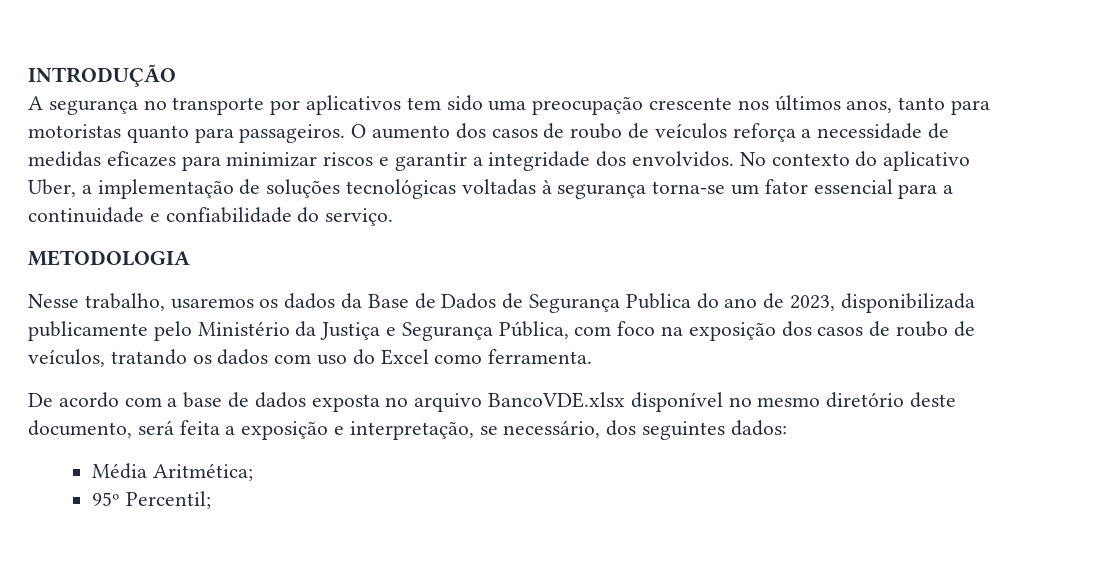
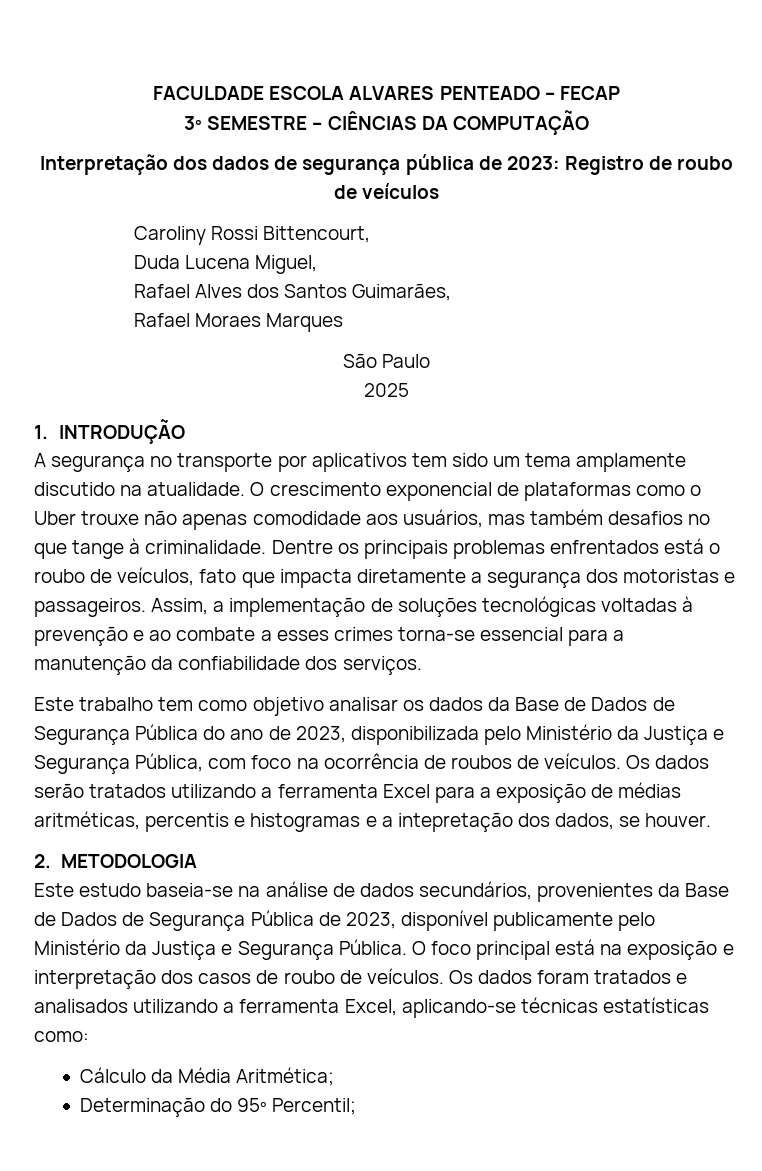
- INTRODUÇÃO
+ FACULDADE ESCOLA ALVARES PENTEADO – FECAP
+ 3º SEMESTRE – CIÊNCIAS DA COMPUTAÇÃO
+ Interpretação dos dados de segurança pública de 2023: Registro de roubo de veículos
+ Caroliny Rossi Bittencourt,
+ Duda Lucena Miguel,
+ Rafael Alves dos Santos Guimarães,
+ Rafael Moraes Marques
+ São Paulo
+ 2025
+ 1. INTRODUÇÃO
- A segurança no transporte por aplicativos tem sido uma preocupação crescente nos últimos anos, tanto para motoristas quanto para passageiros. O aumento dos casos de roubo de veículos reforça a necessidade de medidas eficazes para minimizar riscos e garantir a integridade dos envolvidos. No contexto do aplicativo Uber, a implementação de soluções tecnológicas voltadas à segurança torna-se um fator essencial para a continuidade e confiabilidade do serviço.
- METODOLOGIA
- Nesse trabalho, usaremos os dados da Base de Dados de Segurança Publica do ano de 2023, disponibilizada publicamente pelo Ministério da Justiça e Segurança Pública, com foco na exposição dos casos de roubo de veículos, tratando os dados com uso do Excel como ferramenta.
- De acordo com a base de dados exposta no arquivo BancoVDE.xlsx disponível no mesmo diretório deste documento, será feita a exposição e interpretação, se necessário, dos seguintes dados:
- Média Aritmética;
+ A segurança no transporte por aplicativos tem sido um tema amplamente discutido na atualidade. O crescimento exponencial de plataformas como o Uber trouxe não apenas comodidade aos usuários, mas também desafios no que tange à criminalidade. Dentre os principais problemas enfrentados está o roubo de veículos, fato que impacta diretamente a segurança dos motoristas e passageiros. Assim, a implementação de soluções tecnológicas voltadas à prevenção e ao combate a esses crimes torna-se essencial para a manutenção da confiabilidade dos serviços.
+ Este trabalho tem como objetivo analisar os dados da Base de Dados de Segurança Pública do ano de 2023, disponibilizada pelo Ministério da Justiça e Segurança Pública, com foco na ocorrência de roubos de veículos. Os dados serão tratados utilizando a ferramenta Excel para a exposição de médias aritméticas, percentis e histogramas e a intepretação dos dados, se houver.
+ 2. METODOLOGIA
+ Este estudo baseia-se na análise de dados secundários, provenientes da Base de Dados de Segurança Pública de 2023, disponível publicamente pelo Ministério da Justiça e Segurança Pública. O foco principal está na exposição e interpretação dos casos de roubo de veículos. Os dados foram tratados e analisados utilizando a ferramenta Excel, aplicando-se técnicas estatísticas como:
+ Cálculo da Média Aritmética;
- 95º Percentil;
+ Determinação do 95º Percentil;

